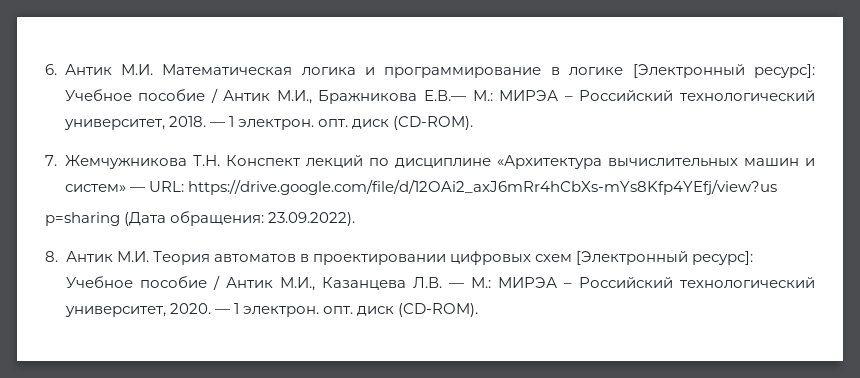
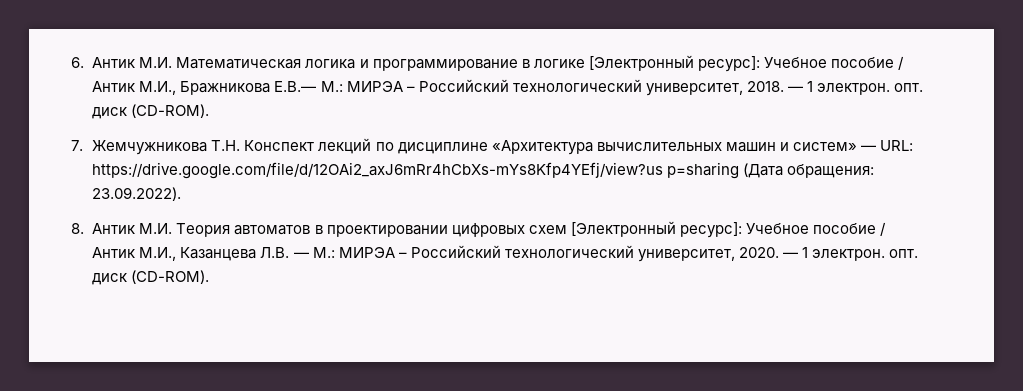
- 7. Жемчужникова Т.Н. Конспект лекций по дисциплине «Архитектура вычислительных машин и систем» — URL: https://drive.google.com/file/d/12OAi2_axJ6mRr4hCbXs-mYs8Kfp4YEfj/view?us
- p=sharing (Дата обращения: 23.09.2022).
+ 7. Жемчужникова Т.Н. Конспект лекций по дисциплине «Архитектура вычислительных машин и систем» — URL: https://drive.google.com/file/d/12OAi2_axJ6mRr4hCbXs-mYs8Kfp4YEfj/view?us p=sharing (Дата обращения: 23.09.2022).

